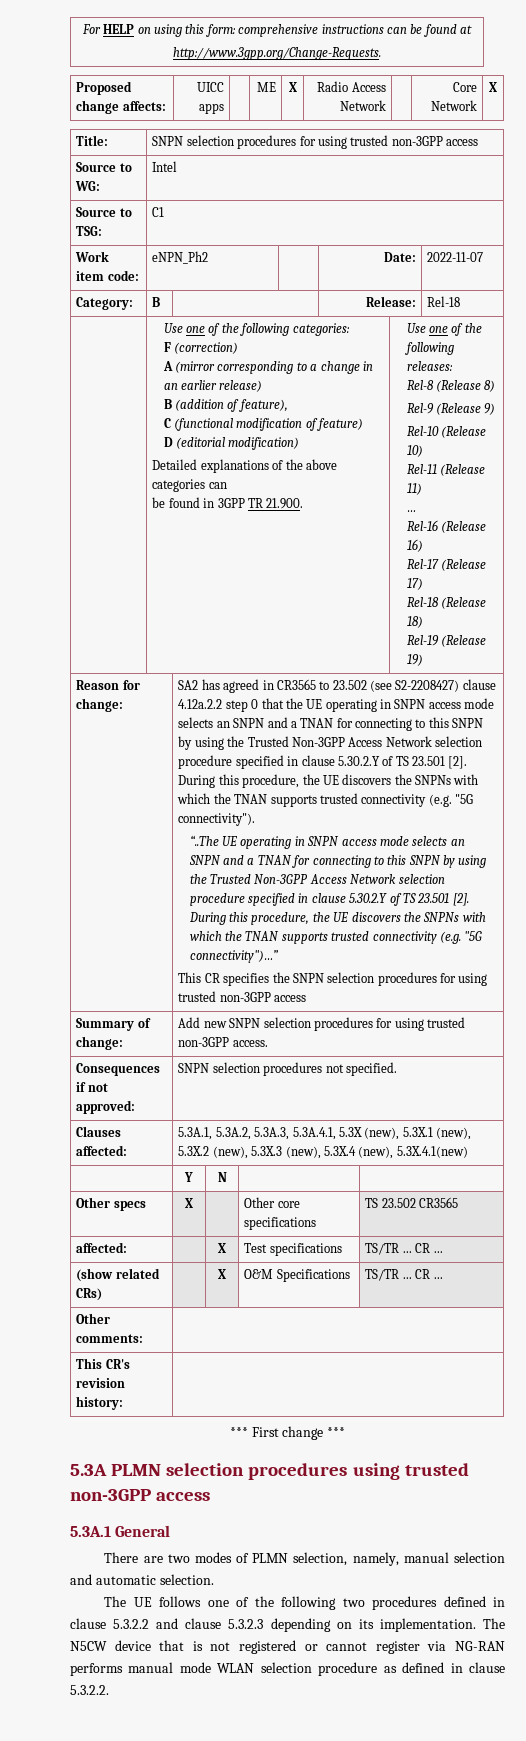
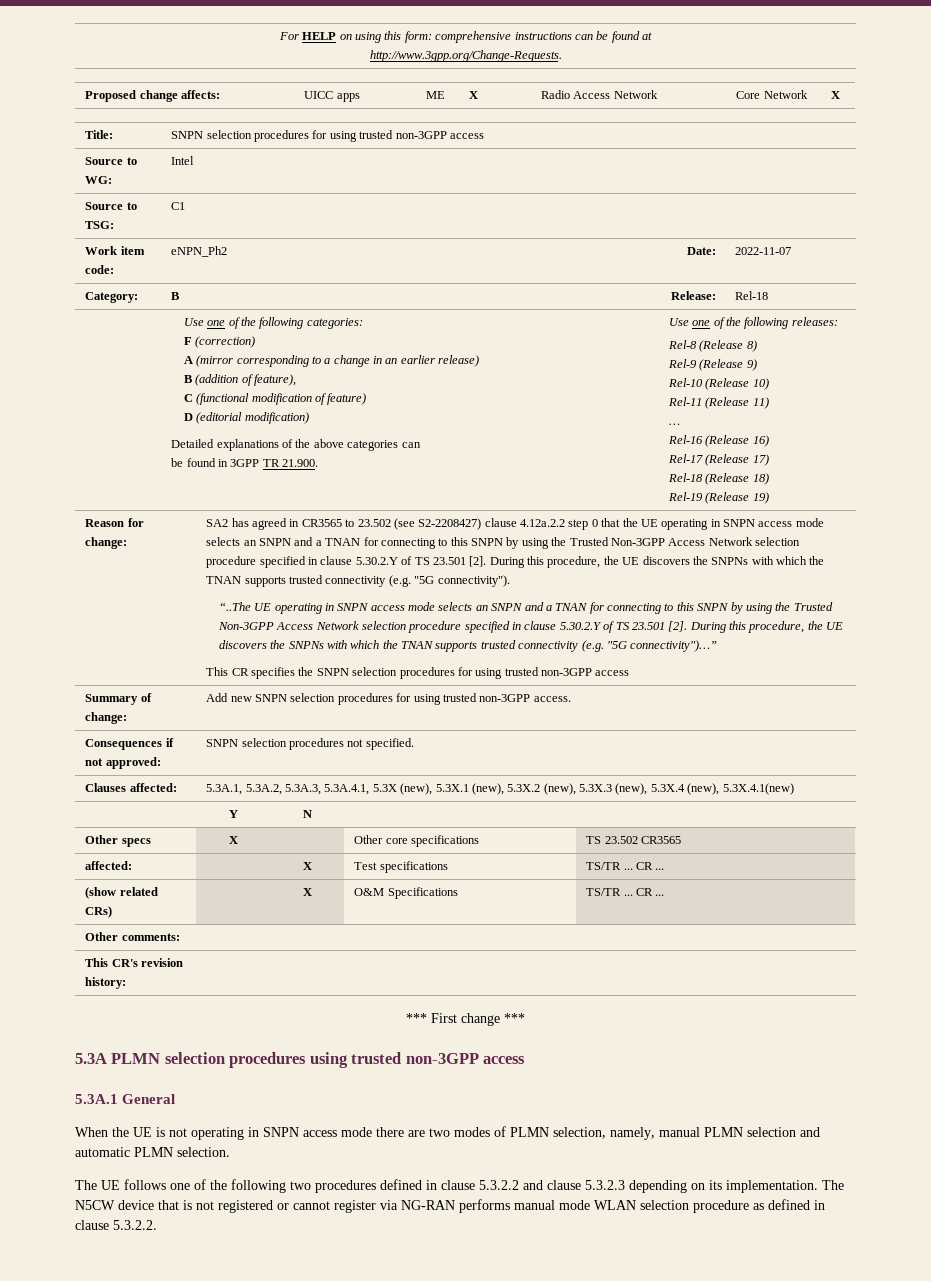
- There are two modes of PLMN selection, namely, manual selection and automatic selection.
+ When the UE is not operating in SNPN access mode there are two modes of PLMN selection, namely, manual PLMN selection and automatic PLMN selection.

